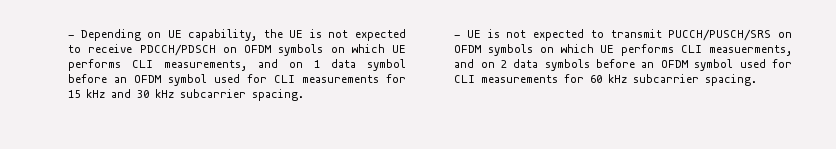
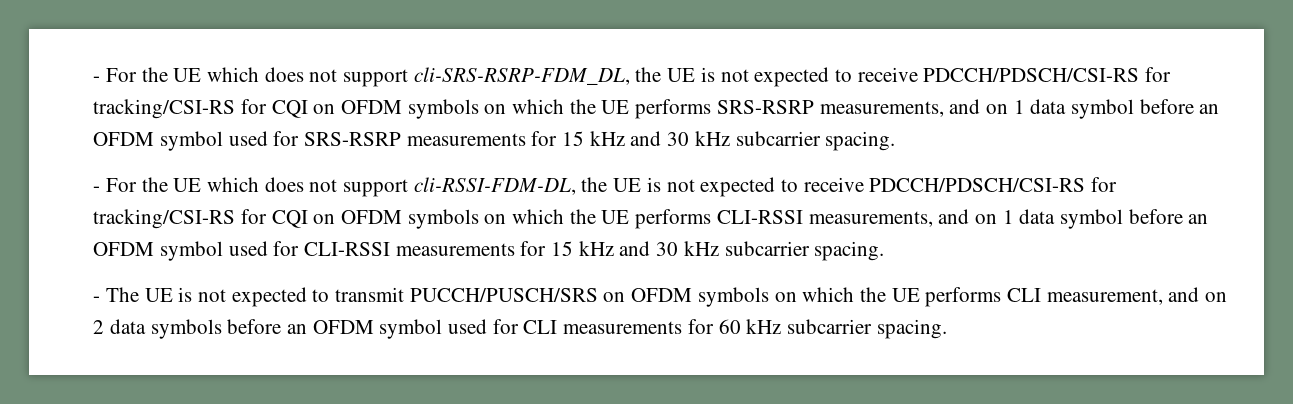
- - Depending on UE capability, the UE is not expected to receive PDCCH/PDSCH on OFDM symbols on which UE performs CLI measurements, and on 1 data symbol before an OFDM symbol used for CLI measurements for 15 kHz and 30 kHz subcarrier spacing.
+ - For the UE which does not support cli-SRS-RSRP-FDM_DL, the UE is not expected to receive PDCCH/PDSCH/CSI-RS for tracking/CSI-RS for CQI on OFDM symbols on which the UE performs SRS-RSRP measurements, and on 1 data symbol before an OFDM symbol used for SRS-RSRP measurements for 15 kHz and 30 kHz subcarrier spacing.
- - UE is not expected to transmit PUCCH/PUSCH/SRS on OFDM symbols on which UE performs CLI measuerments, and on 2 data symbols before an OFDM symbol used for CLI measurements for 60 kHz subcarrier spacing.
+ - For the UE which does not support cli-RSSI-FDM-DL, the UE is not expected to receive PDCCH/PDSCH/CSI-RS for tracking/CSI-RS for CQI on OFDM symbols on which the UE performs CLI-RSSI measurements, and on 1 data symbol before an OFDM symbol used for CLI-RSSI measurements for 15 kHz and 30 kHz subcarrier spacing.
+ - The UE is not expected to transmit PUCCH/PUSCH/SRS on OFDM symbols on which the UE performs CLI measurement, and on 2 data symbols before an OFDM symbol used for CLI measurements for 60 kHz subcarrier spacing.

